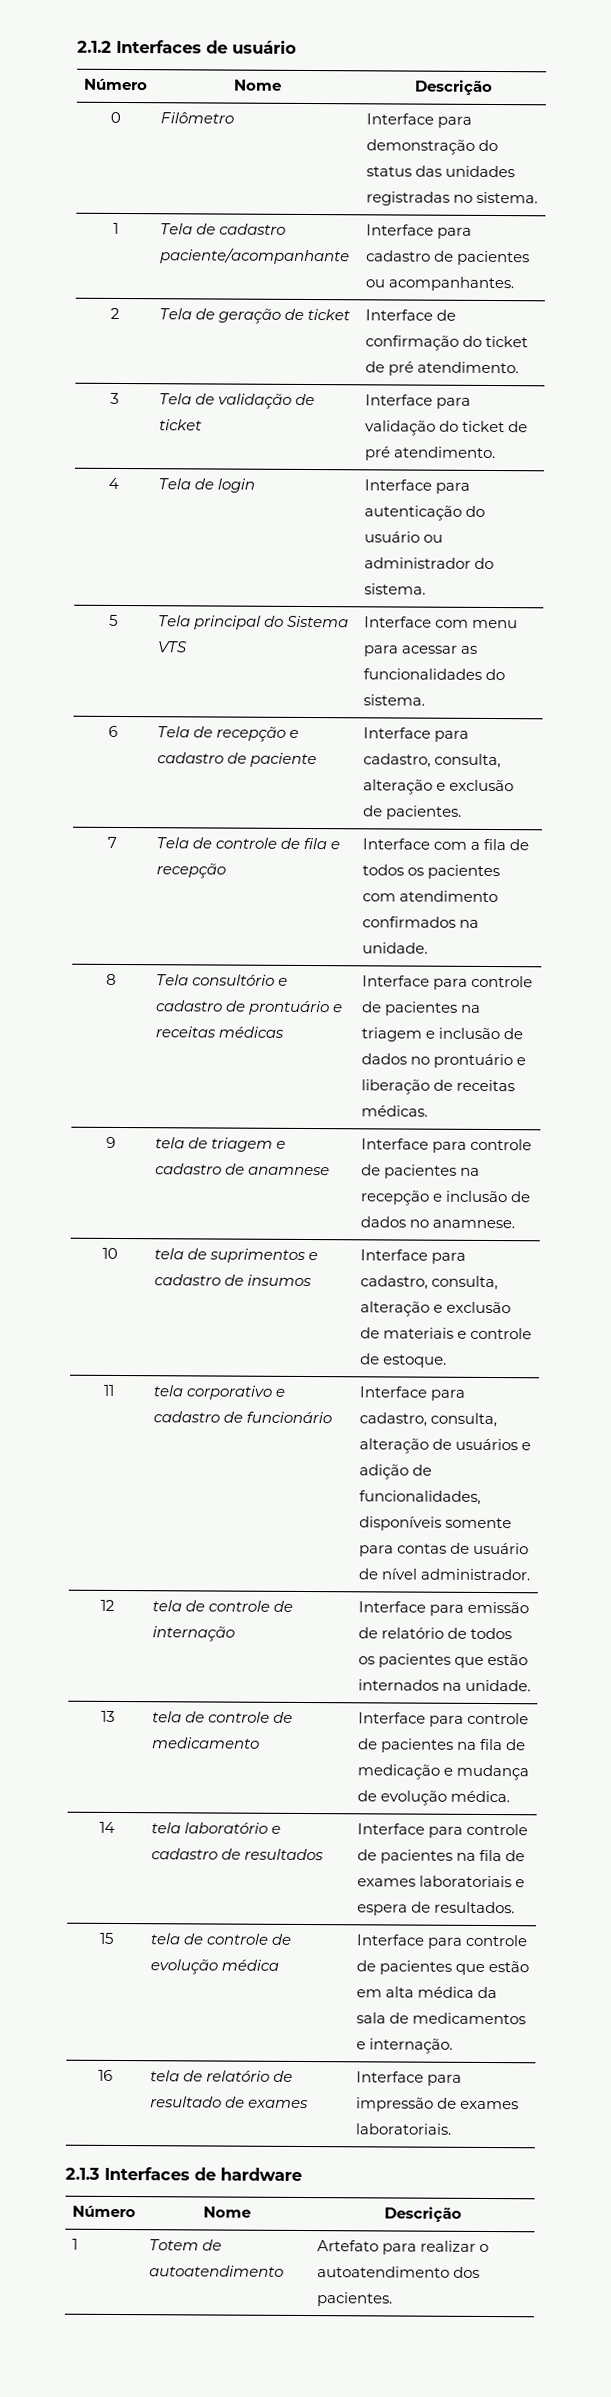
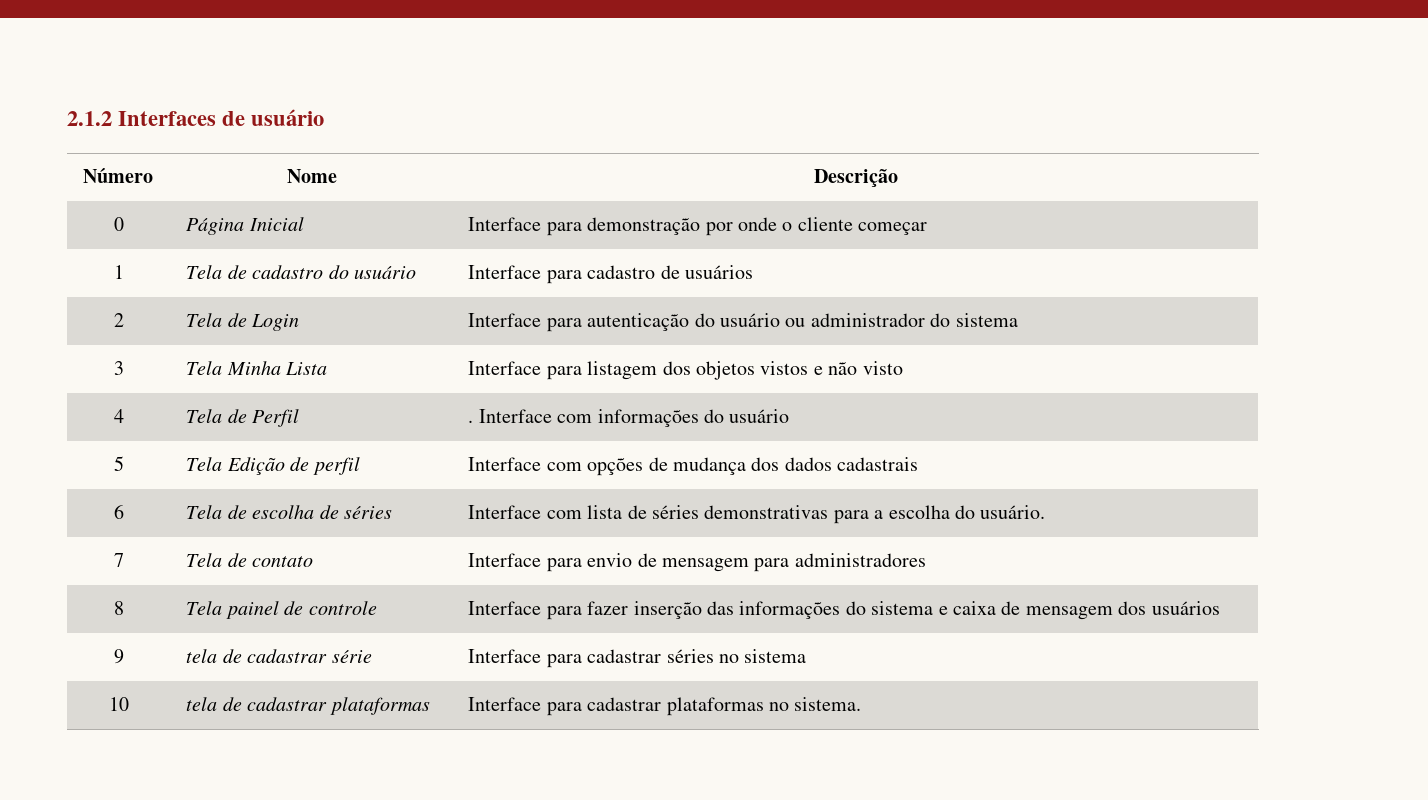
- 0 | Filômetro | Interface para demonstração do status das unidades registradas no sistema.
+ 0 | Página Inicial | Interface para demonstração por onde o cliente começar
- 1 | Tela de cadastro paciente/acompanhante | Interface para cadastro de pacientes ou acompanhantes.
+ 1 | Tela de cadastro do usuário | Interface para cadastro de usuários
- 2 | Tela de geração de ticket | Interface de confirmação do ticket de pré atendimento.
- 3 | Tela de validação de ticket | Interface para validação do ticket de pré atendimento.
- 4 | Tela de login | Interface para autenticação do usuário ou administrador do sistema.
- 5 | Tela principal do Sistema VTS | Interface com menu para acessar as funcionalidades do sistema.
- 6 | Tela de recepção e cadastro de paciente | Interface para cadastro, consulta, alteração e exclusão de pacientes.
- 7 | Tela de controle de fila e recepção | Interface com a fila de todos os pacientes com atendimento confirmados na unidade.
- 8 | Tela consultório e cadastro de prontuário e receitas médicas | Interface para controle de pacientes na triagem e inclusão de dados no prontuário e liberação de receitas médicas.
- 9 | tela de triagem e cadastro de anamnese | Interface para controle de pacientes na recepção e inclusão de dados no anamnese.
- 10 | tela de suprimentos e cadastro de insumos | Interface para cadastro, consulta, alteração e exclusão de materiais e controle de estoque.
- 11 | tela corporativo e cadastro de funcionário | Interface para cadastro, consulta, alteração de usuários e adição de funcionalidades, disponíveis somente para contas de usuário de nível administrador.
- 12 | tela de controle de internação | Interface para emissão de relatório de todos os pacientes que estão internados na unidade.
- 13 | tela de controle de medicamento | Interface para controle de pacientes na fila de medicação e mudança de evolução médica.
- 14 | tela laboratório e cadastro de resultados | Interface para controle de pacientes na fila de exames laboratoriais e espera de resultados.
- 15 | tela de controle de evolução médica | Interface para controle de pacientes que estão em alta médica da sala de medicamentos e internação.
- 16 | tela de relatório de resultado de exames | Interface para impressão de exames laboratoriais.
- 2.1.3 Interfaces de hardware
- Número | Nome | Descrição
- 1 | Totem de autoatendimento | Artefato para realizar o autoatendimento dos pacientes.
+ 2 | Tela de Login | Interface para autenticação do usuário ou administrador do sistema
+ 3 | Tela Minha Lista | Interface para listagem dos objetos vistos e não visto
+ 4 | Tela de Perfil | . Interface com informações do usuário
+ 5 | Tela Edição de perfil | Interface com opções de mudança dos dados cadastrais
+ 6 | Tela de escolha de séries | Interface com lista de séries demonstrativas para a escolha do usuário.
+ 7 | Tela de contato | Interface para envio de mensagem para administradores
+ 8 | Tela painel de controle | Interface para fazer inserção das informações do sistema e caixa de mensagem dos usuários
+ 9 | tela de cadastrar série | Interface para cadastrar séries no sistema
+ 10 | tela de cadastrar plataformas | Interface para cadastrar plataformas no sistema.

